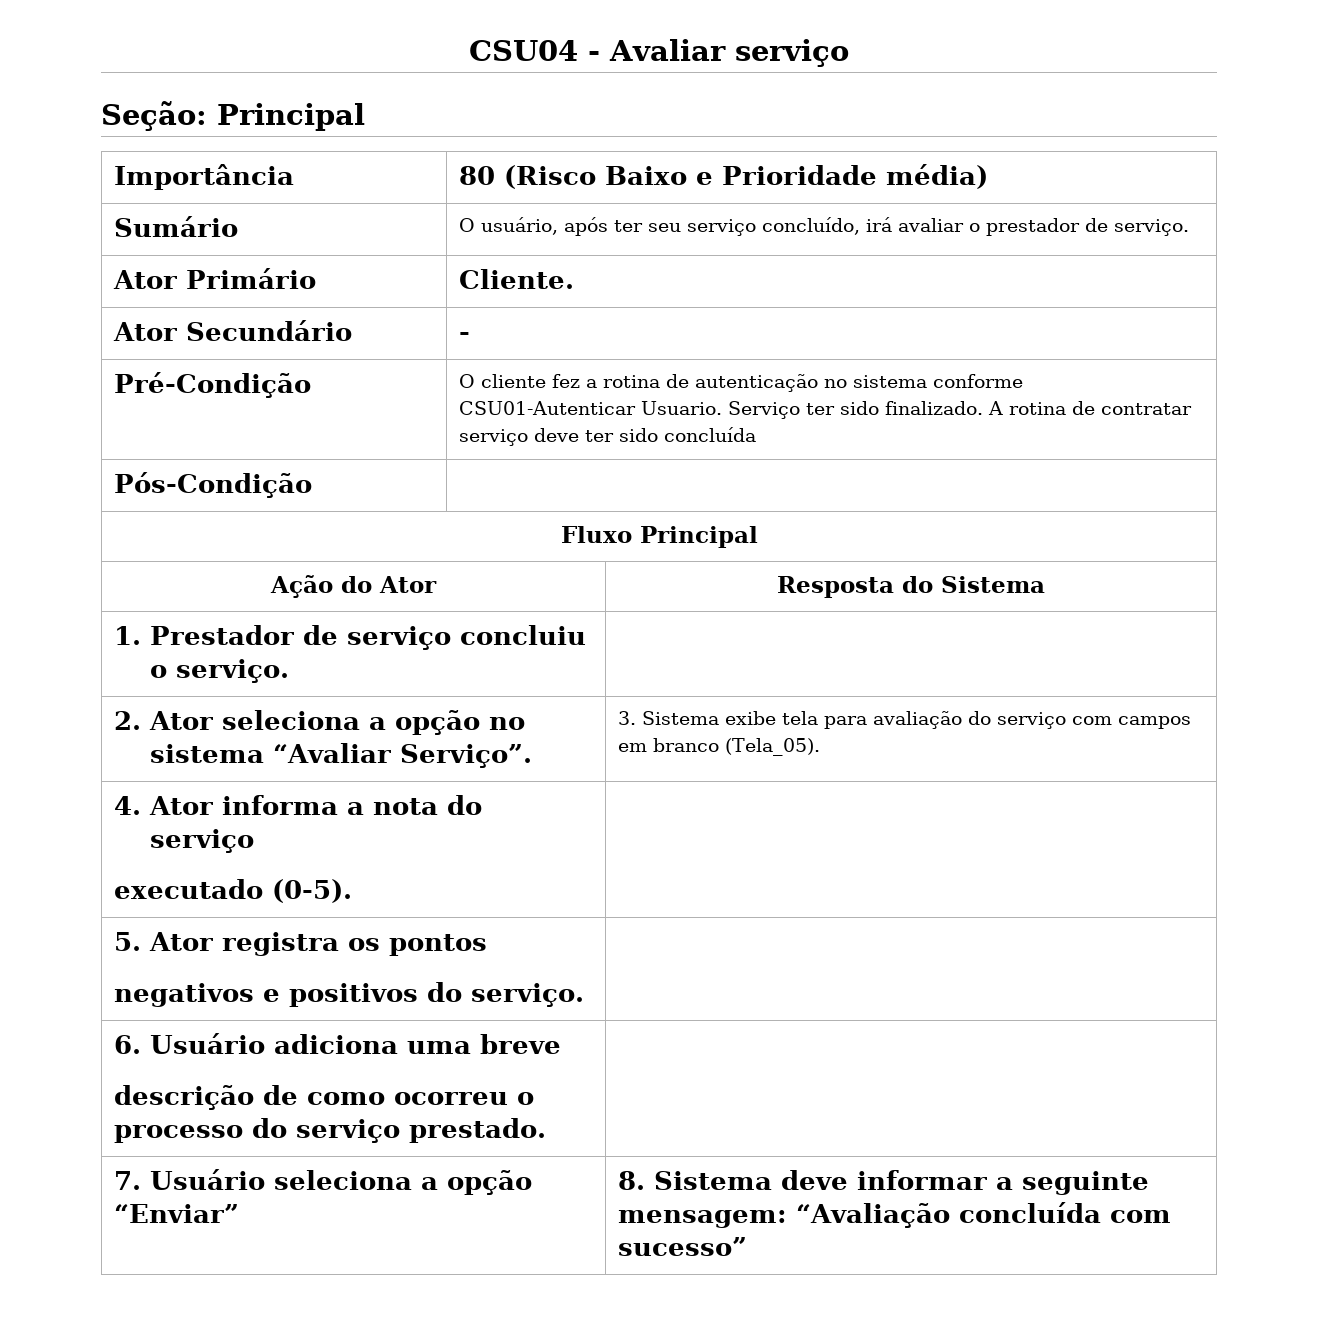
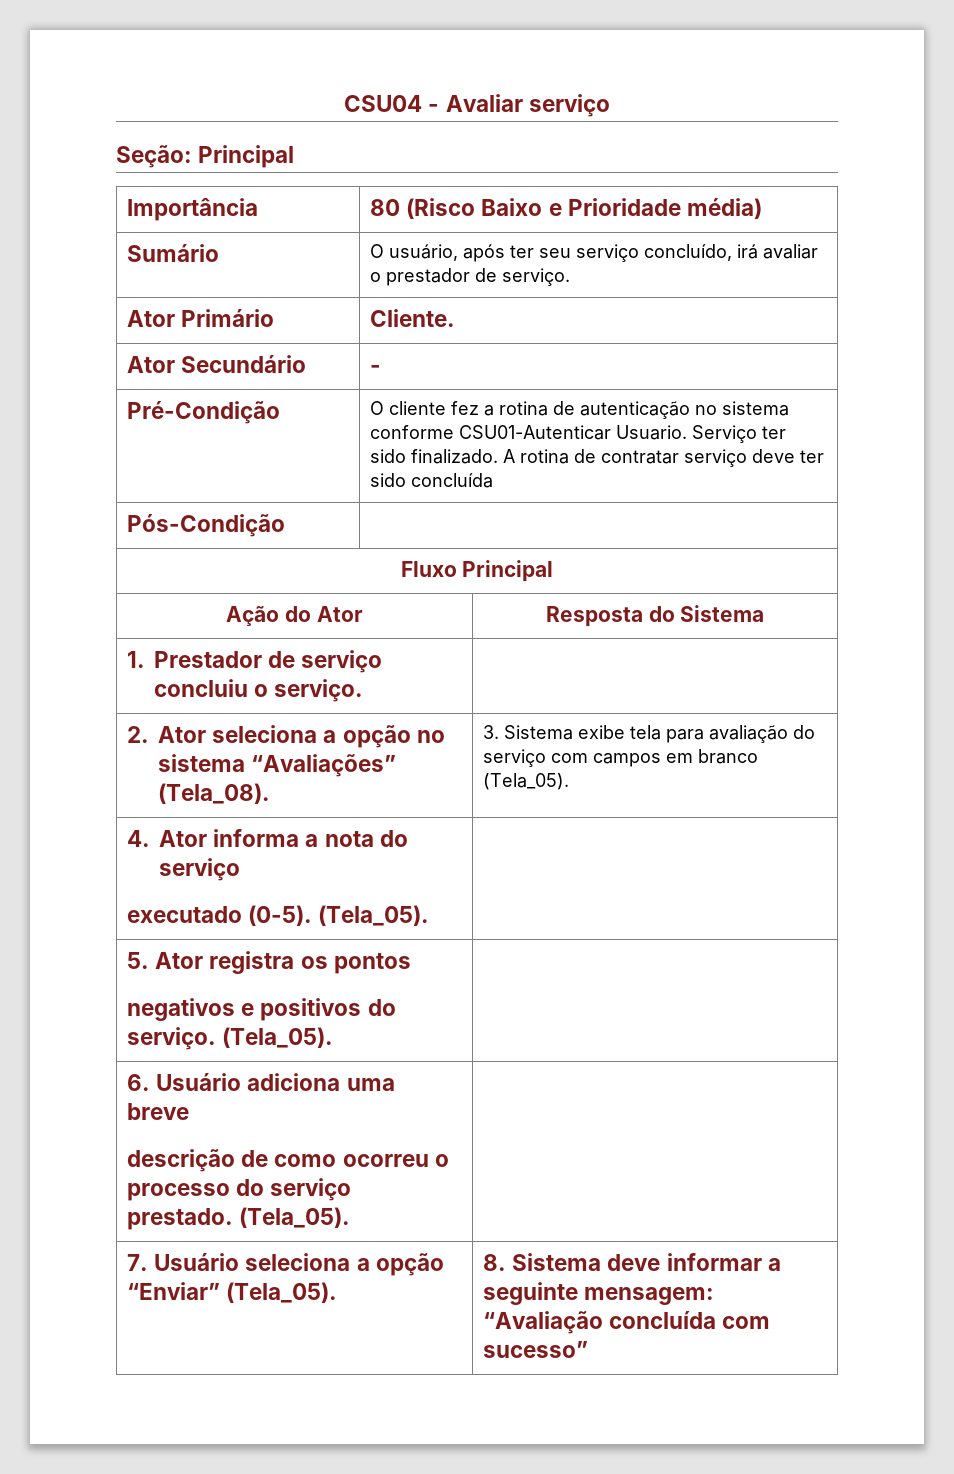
- 2. Ator seleciona a opção no sistema “Avaliar Serviço”. | 3. Sistema exibe tela para avaliação do serviço com campos em branco (Tela_05).
+ 2. Ator seleciona a opção no sistema “Avaliações” (Tela_08). | 3. Sistema exibe tela para avaliação do serviço com campos em branco (Tela_05).
  4. Ator informa a nota do serviço
- executado (0-5). |
+ executado (0-5). (Tela_05). |
  5. Ator registra os pontos
- negativos e positivos do serviço. |
+ negativos e positivos do serviço. (Tela_05). |
  6. Usuário adiciona uma breve
- descrição de como ocorreu o processo do serviço prestado. |
+ descrição de como ocorreu o processo do serviço prestado. (Tela_05). |
- 7. Usuário seleciona a opção “Enviar” | 8. Sistema deve informar a seguinte mensagem: “Avaliação concluída com sucesso”
+ 7. Usuário seleciona a opção “Enviar” (Tela_05). | 8. Sistema deve informar a seguinte mensagem: “Avaliação concluída com sucesso”

